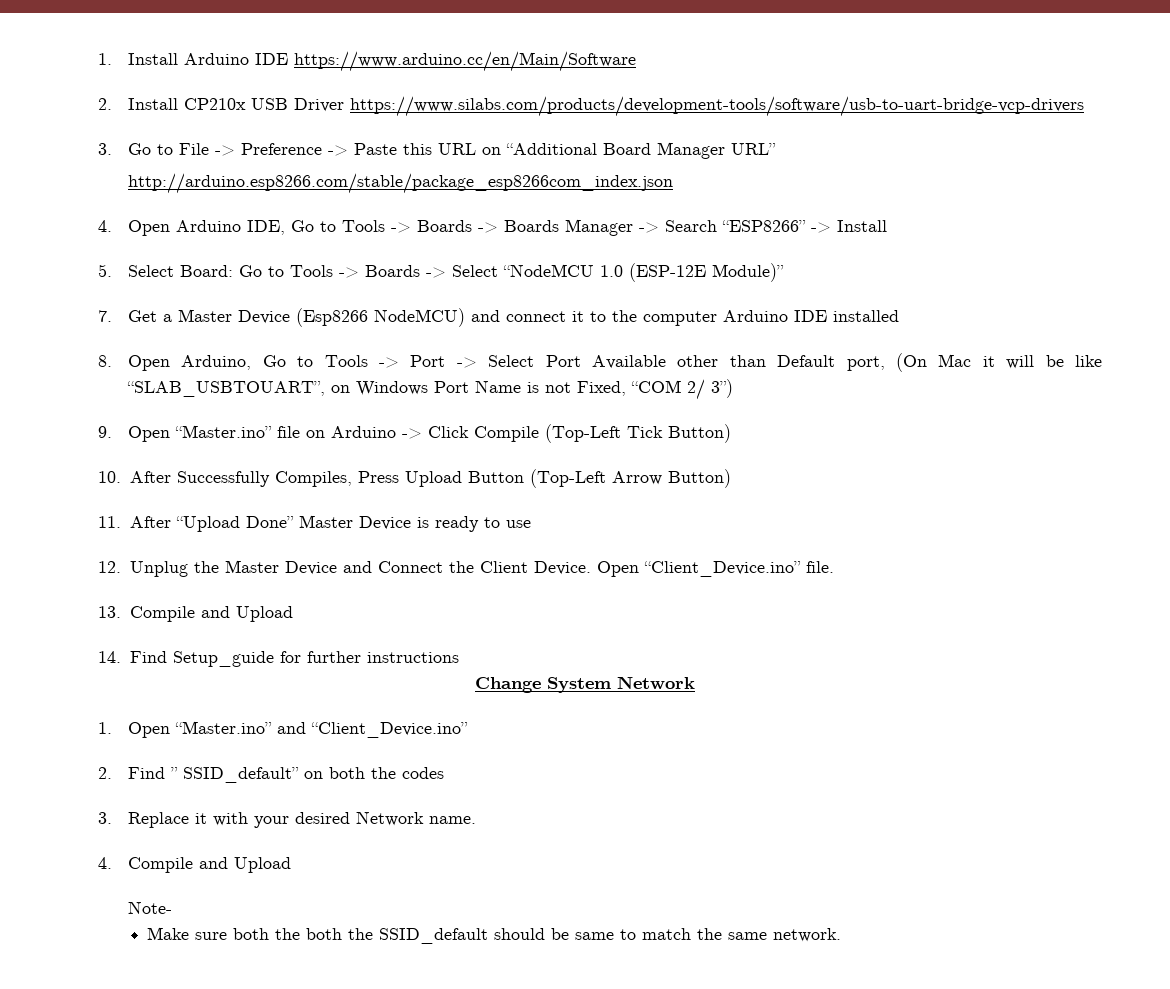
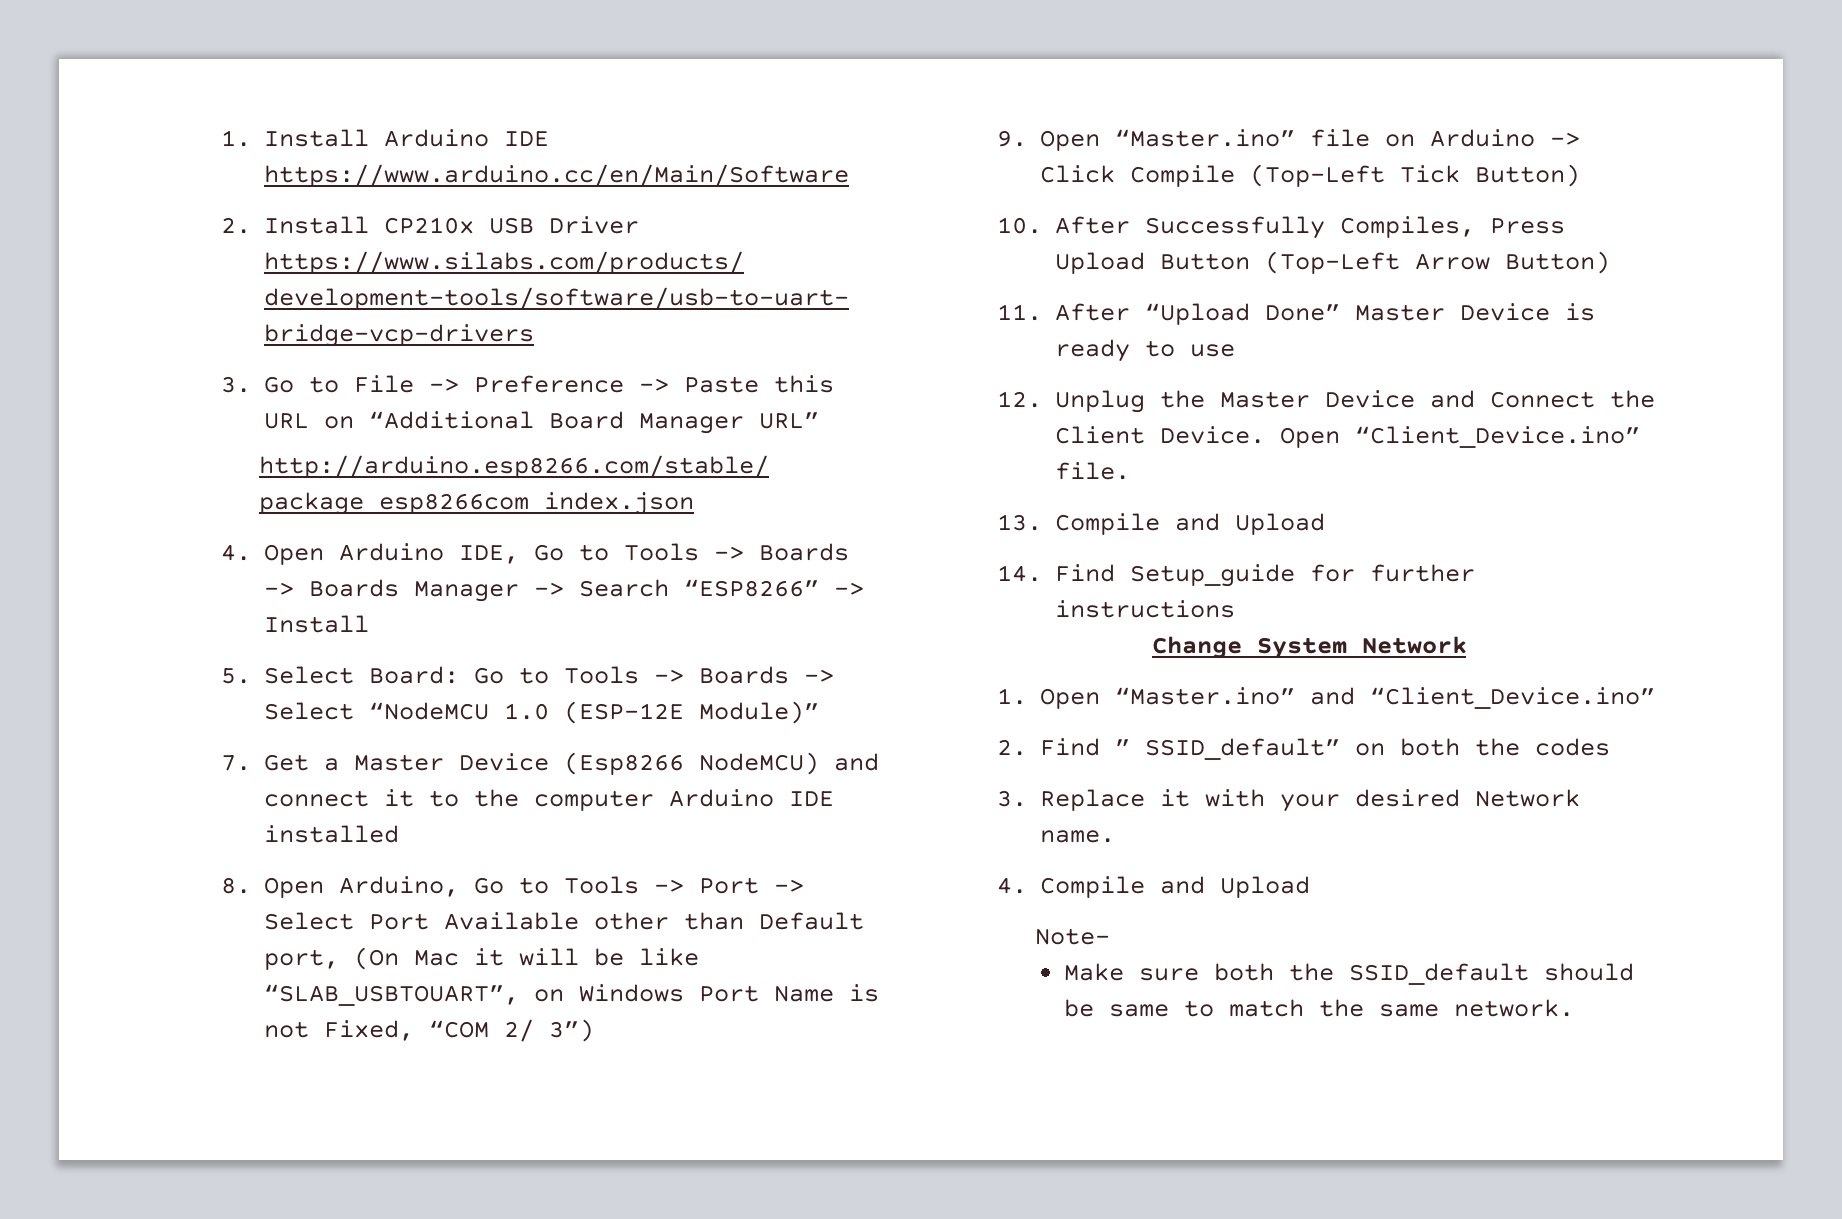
- Make sure both the both the SSID_default should be same to match the same network.
+ Make sure both the SSID_default should be same to match the same network.

